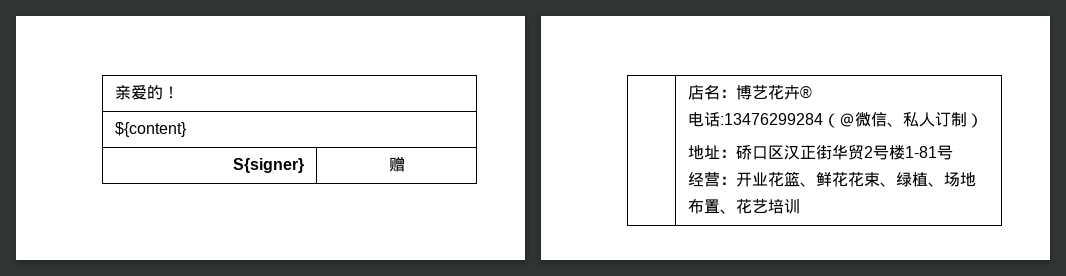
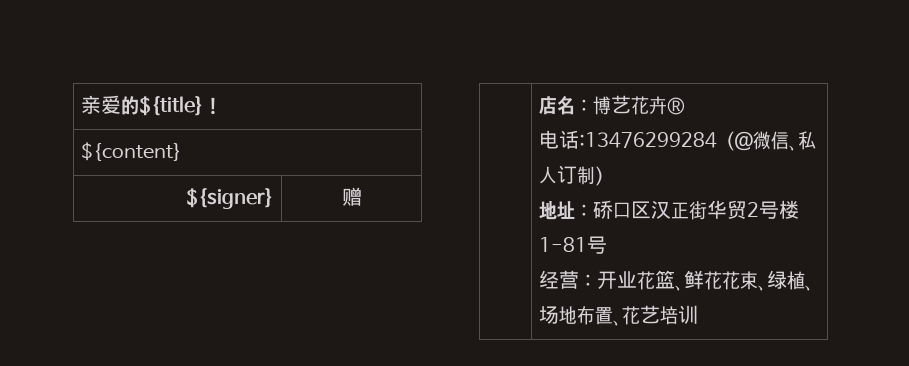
- 亲爱的！
+ 亲爱的${title}！
- S{signer} | 赠
+ ${signer} | 赠

